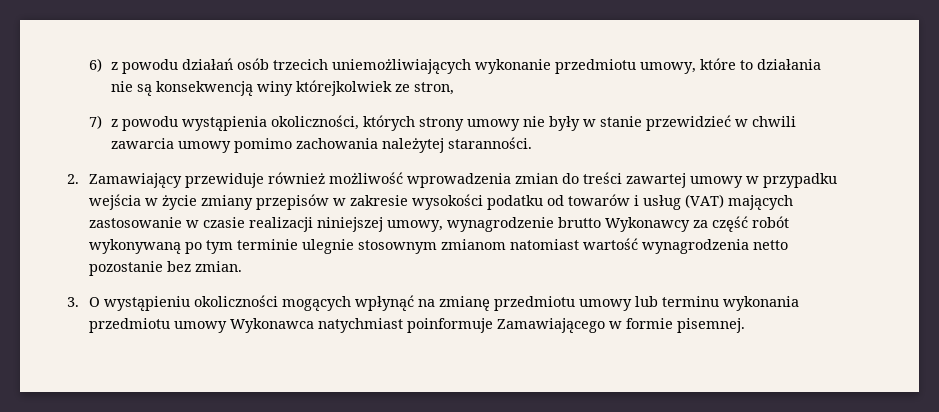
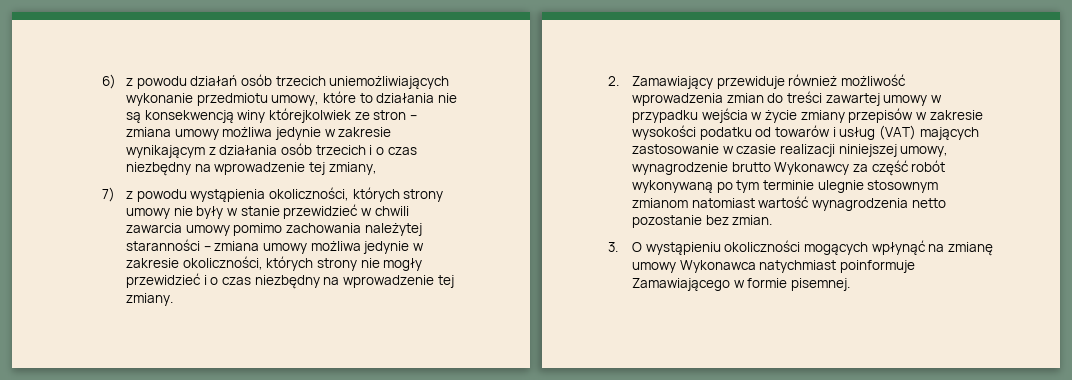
- 6) z powodu działań osób trzecich uniemożliwiających wykonanie przedmiotu umowy, które to działania nie są konsekwencją winy którejkolwiek ze stron,
+ 6) z powodu działań osób trzecich uniemożliwiających wykonanie przedmiotu umowy, które to działania nie są konsekwencją winy którejkolwiek ze stron – zmiana umowy możliwa jedynie w zakresie wynikającym z działania osób trzecich i o czas niezbędny na wprowadzenie tej zmiany,
- 7) z powodu wystąpienia okoliczności, których strony umowy nie były w stanie przewidzieć w chwili zawarcia umowy pomimo zachowania należytej staranności.
+ 7) z powodu wystąpienia okoliczności, których strony umowy nie były w stanie przewidzieć w chwili zawarcia umowy pomimo zachowania należytej staranności – zmiana umowy możliwa jedynie w zakresie okoliczności, których strony nie mogły przewidzieć i o czas niezbędny na wprowadzenie tej zmiany.
- 3. O wystąpieniu okoliczności mogących wpłynąć na zmianę przedmiotu umowy lub terminu wykonania przedmiotu umowy Wykonawca natychmiast poinformuje Zamawiającego w formie pisemnej.
+ 3. O wystąpieniu okoliczności mogących wpłynąć na zmianę umowy Wykonawca natychmiast poinformuje Zamawiającego w formie pisemnej.

